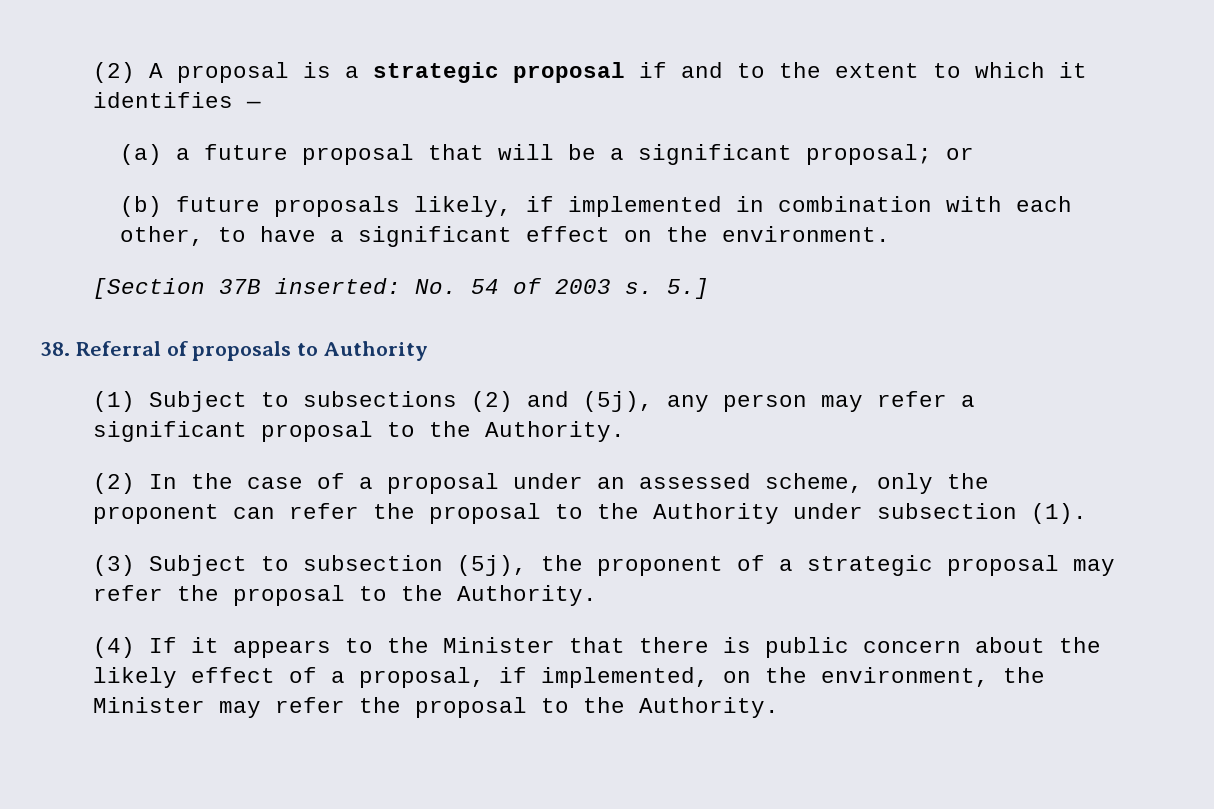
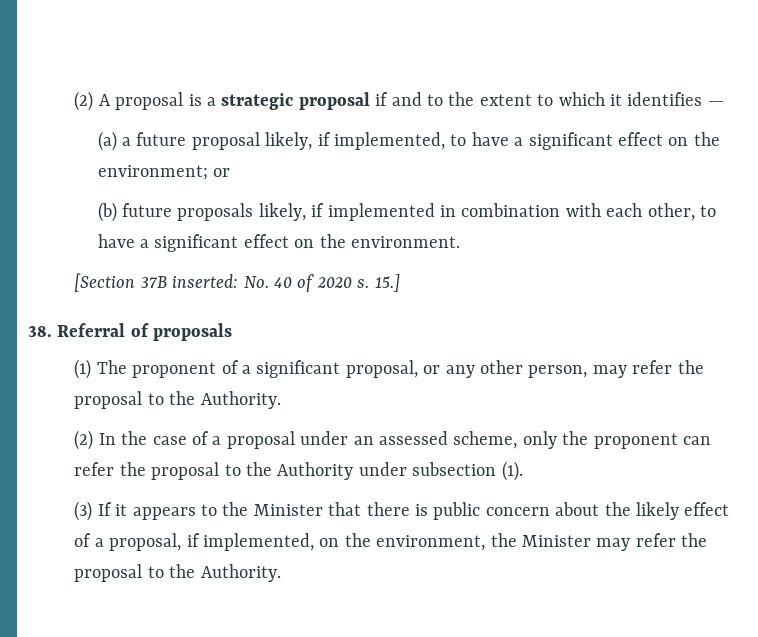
- (a) a future proposal that will be a significant proposal; or
+ (a) a future proposal likely, if implemented, to have a significant effect on the environment; or
- [Section 37B inserted: No. 54 of 2003 s. 5.]
+ [Section 37B inserted: No. 40 of 2020 s. 15.]
- 38. Referral of proposals to Authority
+ 38. Referral of proposals
- (1) Subject to subsections (2) and (5j), any person may refer a significant proposal to the Authority.
+ (1) The proponent of a significant proposal, or any other person, may refer the proposal to the Authority.
- (3) Subject to subsection (5j), the proponent of a strategic proposal may refer the proposal to the Authority.
- (4) If it appears to the Minister that there is public concern about the likely effect of a proposal, if implemented, on the environment, the Minister may refer the proposal to the Authority.
+ (3) If it appears to the Minister that there is public concern about the likely effect of a proposal, if implemented, on the environment, the Minister may refer the proposal to the Authority.

